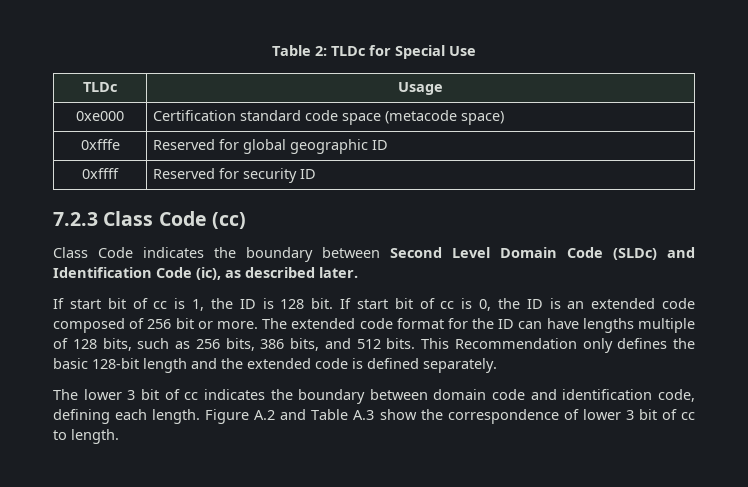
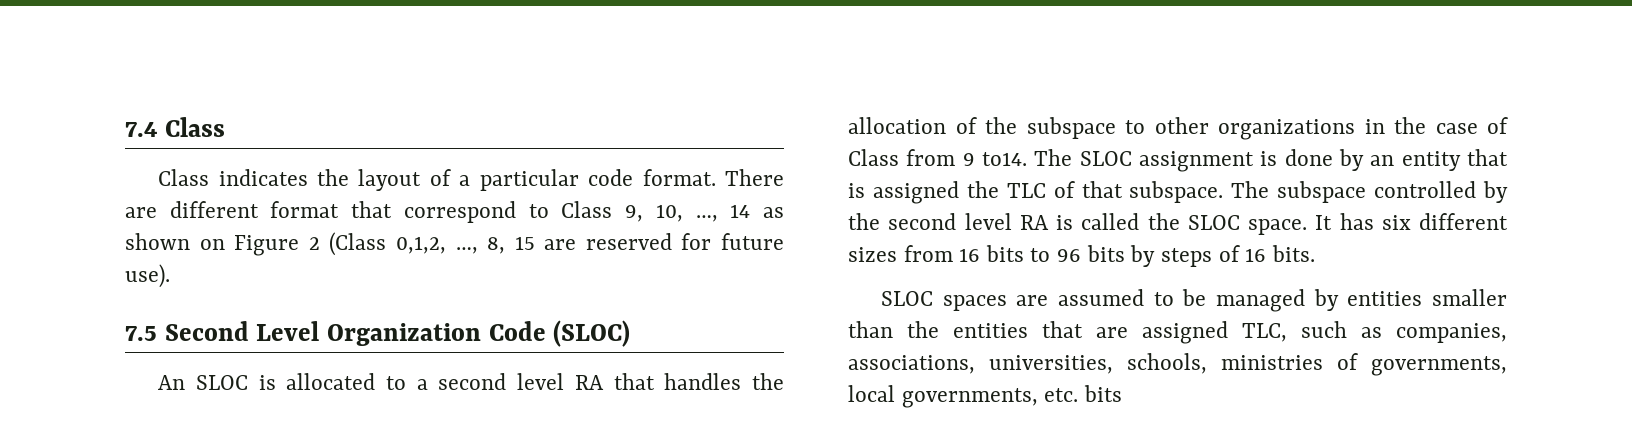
- Table 2: TLDc for Special Use
- TLDc | Usage
- 0xe000 | Certification standard code space (metacode space)
- 0xfffe | Reserved for global geographic ID
- 0xffff | Reserved for security ID
- 7.2.3 Class Code (cc)
- Class Code indicates the boundary between Second Level Domain Code (SLDc) and Identification Code (ic), as described later.
- If start bit of cc is 1, the ID is 128 bit. If start bit of cc is 0, the ID is an extended code composed of 256 bit or more. The extended code format for the ID can have lengths multiple of 128 bits, such as 256 bits, 386 bits, and 512 bits. This Recommendation only defines the basic 128-bit length and the extended code is defined separately.
- The lower 3 bit of cc indicates the boundary between domain code and identification code, defining each length. Figure A.2 and Table A.3 show the correspondence of lower 3 bit of cc to length.
+ 7.4 Class
+ Class indicates the layout of a particular code format. There are different format that correspond to Class 9, 10, …, 14 as shown on Figure 2 (Class 0,1,2, …, 8, 15 are reserved for future use).
+ 7.5 Second Level Organization Code (SLOC)
+ An SLOC is allocated to a second level RA that handles the allocation of the subspace to other organizations in the case of Class from 9 to14. The SLOC assignment is done by an entity that is assigned the TLC of that subspace. The subspace controlled by the second level RA is called the SLOC space. It has six different sizes from 16 bits to 96 bits by steps of 16 bits.
+ SLOC spaces are assumed to be managed by entities smaller than the entities that are assigned TLC, such as companies, associations, universities, schools, ministries of governments, local governments, etc. bits

